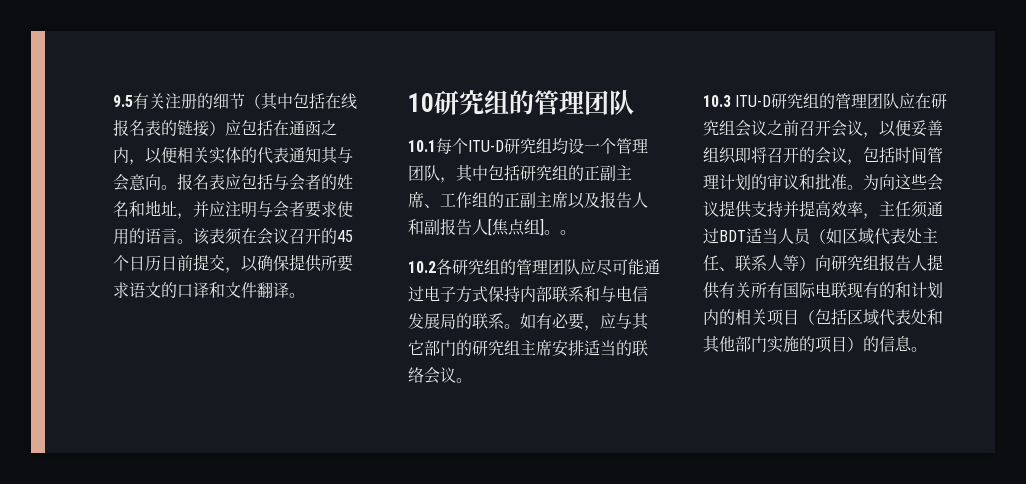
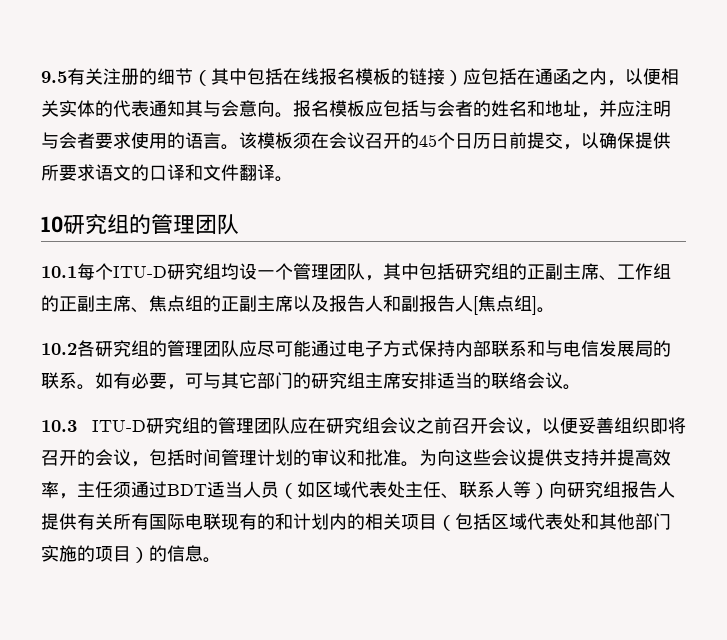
- 9.5有关注册的细节（其中包括在线报名表的链接）应包括在通函之内，以便相关实体的代表通知其与会意向。
+ 9.5有关注册的细节（其中包括在线报名模板的链接）应包括在通函之内，以便相关实体的代表通知其与会意向。
- 报名表应包括与会者的姓名和地址，并应注明与会者要求使用的语言。
+ 报名模板应包括与会者的姓名和地址，并应注明与会者要求使用的语言。
- 该表须在会议召开的45个日历日前提交，以确保提供所要求语文的口译和文件翻译。
+ 该模板须在会议召开的45个日历日前提交，以确保提供所要求语文的口译和文件翻译。
- 10.1每个ITU-D研究组均设一个管理团队，其中包括研究组的正副主席、工作组的正副主席以及报告人和副报告人[焦点组]。。
+ 10.1每个ITU-D研究组均设一个管理团队，其中包括研究组的正副主席、工作组的正副主席、焦点组的正副主席以及报告人和副报告人[焦点组]。
- 如有必要，应与其它部门的研究组主席安排适当的联络会议。
+ 如有必要，可与其它部门的研究组主席安排适当的联络会议。

